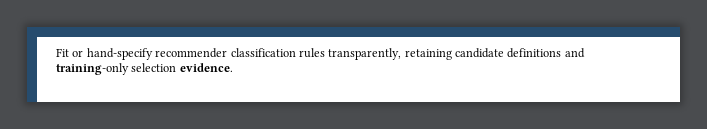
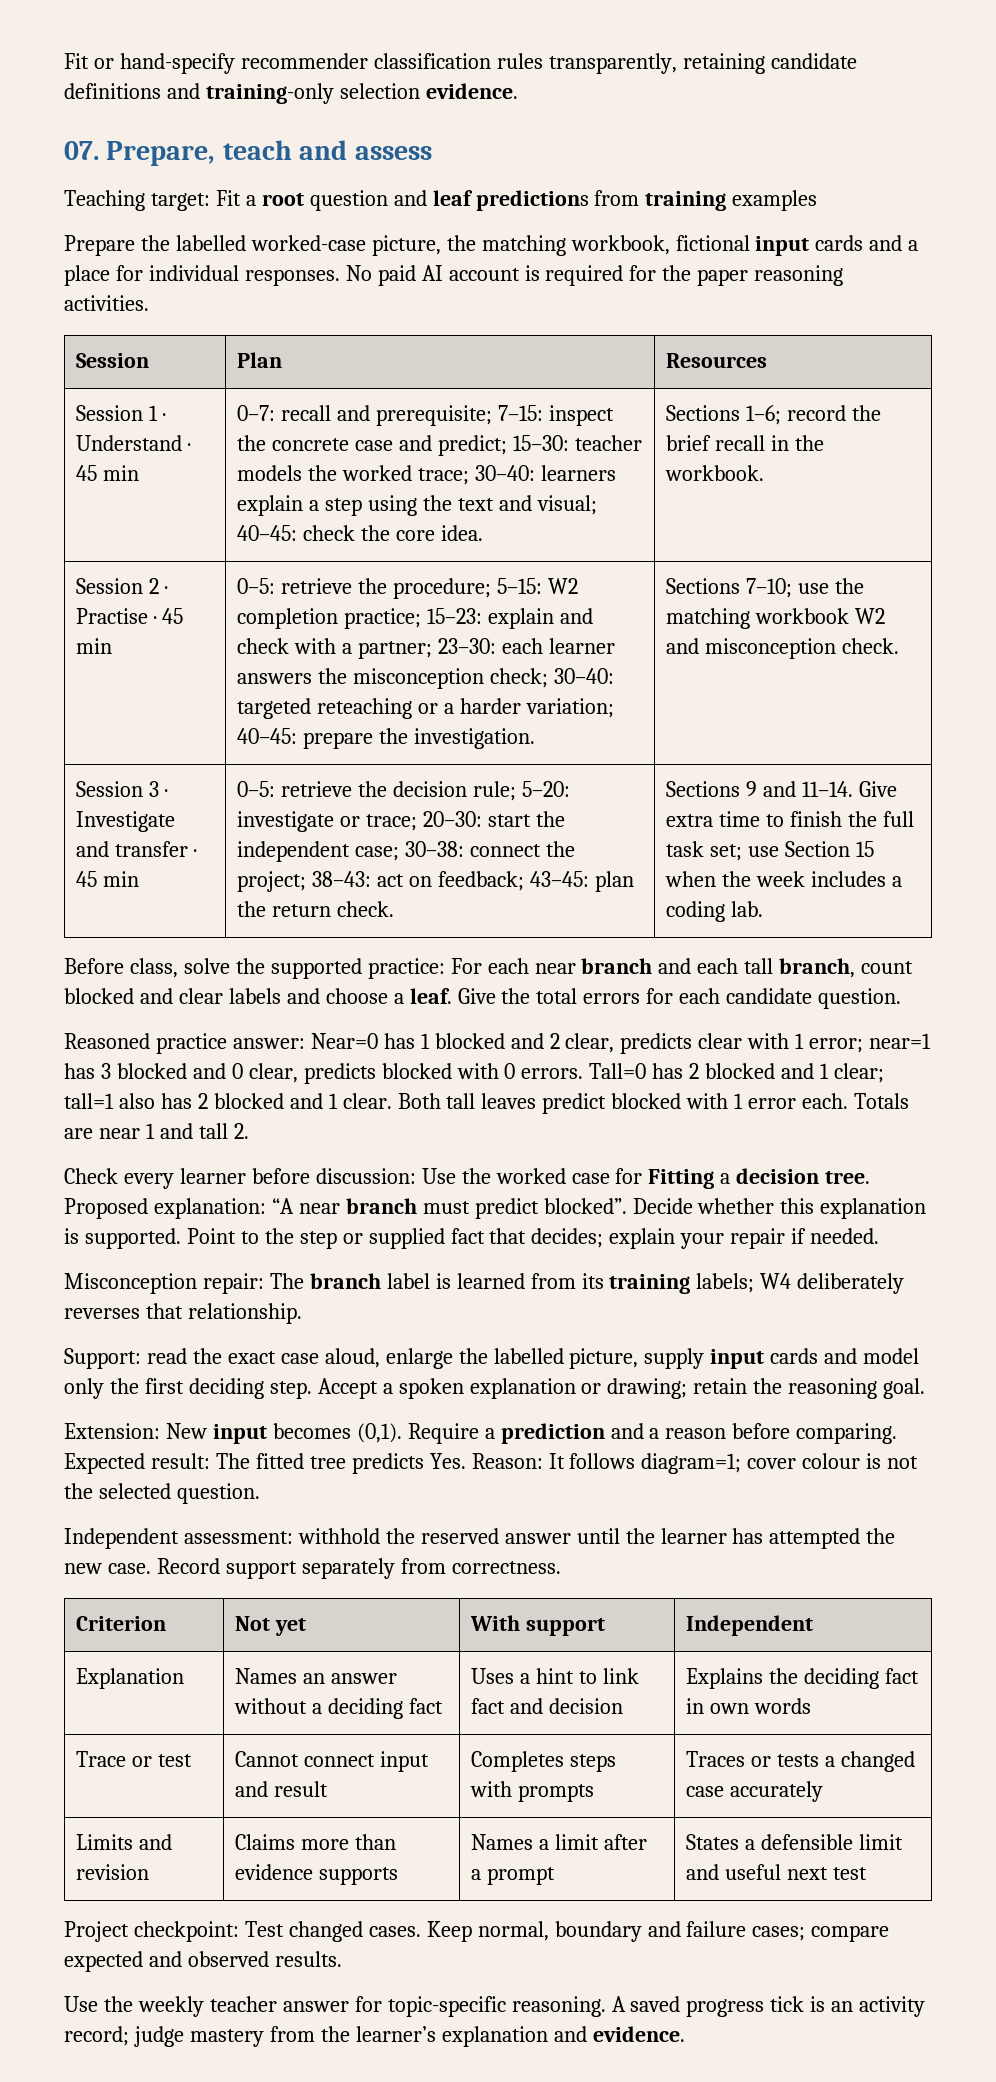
+ 07. Prepare, teach and assess
+ Teaching target: Fit a root question and leaf predictions from training examples
+ Prepare the labelled worked-case picture, the matching workbook, fictional input cards and a place for individual responses. No paid AI account is required for the paper reasoning activities.
+ Session | Plan | Resources
+ Session 1 · Understand · 45 min | 0–7: recall and prerequisite; 7–15: inspect the concrete case and predict; 15–30: teacher models the worked trace; 30–40: learners explain a step using the text and visual; 40–45: check the core idea. | Sections 1–6; record the brief recall in the workbook.
+ Session 2 · Practise · 45 min | 0–5: retrieve the procedure; 5–15: W2 completion practice; 15–23: explain and check with a partner; 23–30: each learner answers the misconception check; 30–40: targeted reteaching or a harder variation; 40–45: prepare the investigation. | Sections 7–10; use the matching workbook W2 and misconception check.
+ Session 3 · Investigate and transfer · 45 min | 0–5: retrieve the decision rule; 5–20: investigate or trace; 20–30: start the independent case; 30–38: connect the project; 38–43: act on feedback; 43–45: plan the return check. | Sections 9 and 11–14. Give extra time to finish the full task set; use Section 15 when the week includes a coding lab.
+ Before class, solve the supported practice: For each near branch and each tall branch, count blocked and clear labels and choose a leaf. Give the total errors for each candidate question.
+ Reasoned practice answer: Near=0 has 1 blocked and 2 clear, predicts clear with 1 error; near=1 has 3 blocked and 0 clear, predicts blocked with 0 errors. Tall=0 has 2 blocked and 1 clear; tall=1 also has 2 blocked and 1 clear. Both tall leaves predict blocked with 1 error each. Totals are near 1 and tall 2.
+ Check every learner before discussion: Use the worked case for Fitting a decision tree. Proposed explanation: “A near branch must predict blocked”. Decide whether this explanation is supported. Point to the step or supplied fact that decides; explain your repair if needed.
+ Misconception repair: The branch label is learned from its training labels; W4 deliberately reverses that relationship.
+ Support: read the exact case aloud, enlarge the labelled picture, supply input cards and model only the first deciding step. Accept a spoken explanation or drawing; retain the reasoning goal.
+ Extension: New input becomes (0,1). Require a prediction and a reason before comparing. Expected result: The fitted tree predicts Yes. Reason: It follows diagram=1; cover colour is not the selected question.
+ Independent assessment: withhold the reserved answer until the learner has attempted the new case. Record support separately from correctness.
+ Criterion | Not yet | With support | Independent
+ Explanation | Names an answer without a deciding fact | Uses a hint to link fact and decision | Explains the deciding fact in own words
+ Trace or test | Cannot connect input and result | Completes steps with prompts | Traces or tests a changed case accurately
+ Limits and revision | Claims more than evidence supports | Names a limit after a prompt | States a defensible limit and useful next test
+ Project checkpoint: Test changed cases. Keep normal, boundary and failure cases; compare expected and observed results.
+ Use the weekly teacher answer for topic-specific reasoning. A saved progress tick is an activity record; judge mastery from the learner’s explanation and evidence.

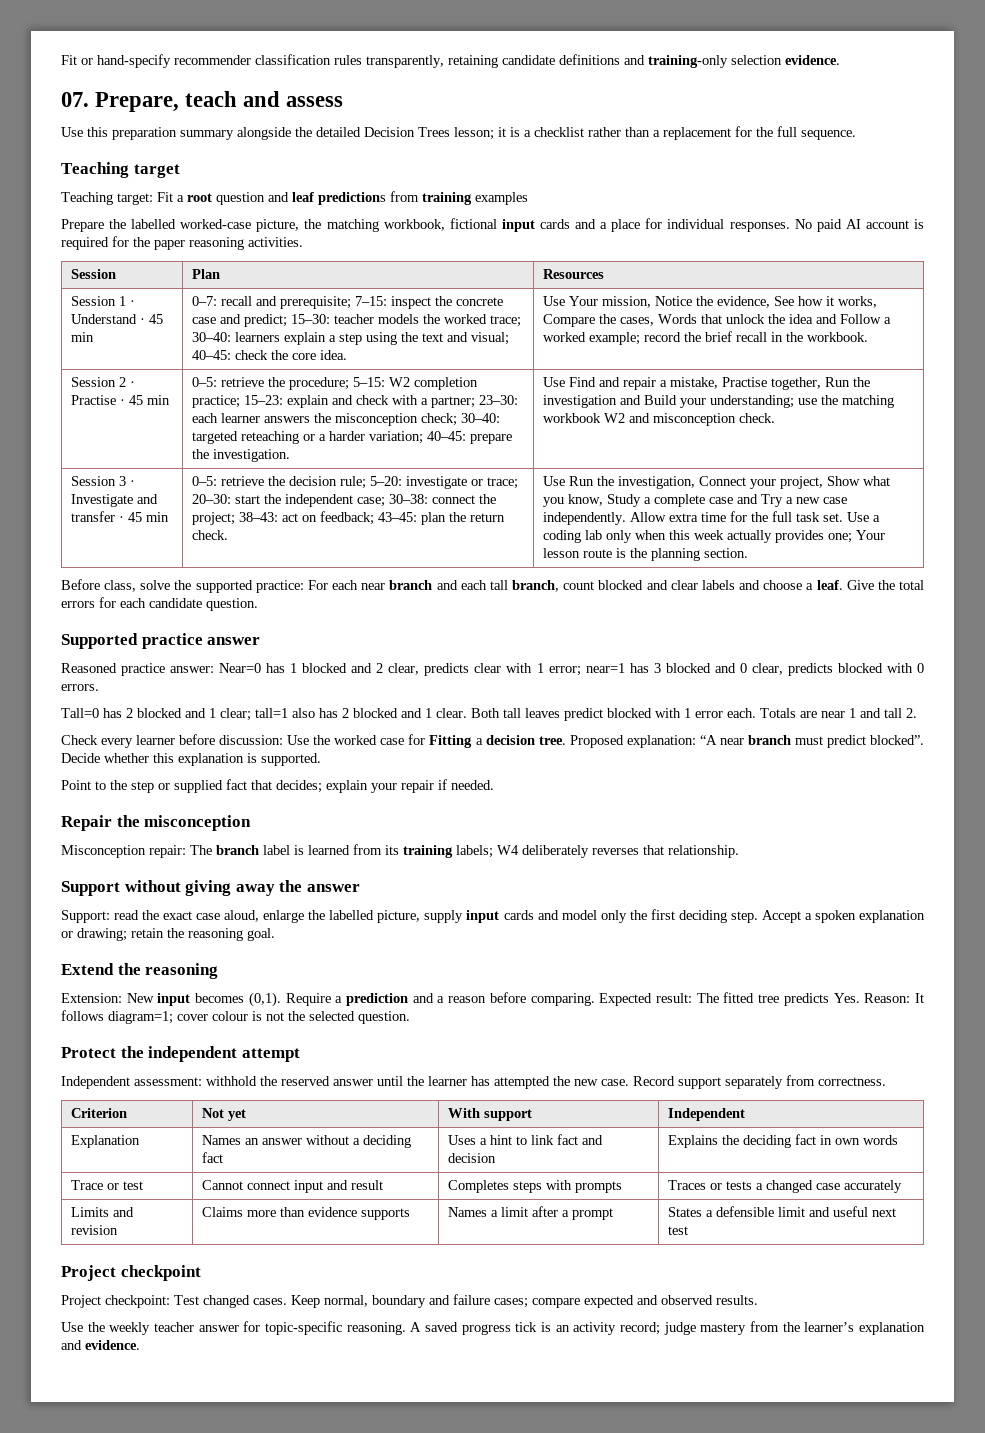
+ Use this preparation summary alongside the detailed Decision Trees lesson; it is a checklist rather than a replacement for the full sequence.
+ Teaching target
- Sections 1–6; record the brief recall in the workbook.
+ Use Your mission, Notice the evidence, See how it works, Compare the cases, Words that unlock the idea and Follow a worked example; record the brief recall in the workbook.
- Sections 7–10; use the matching workbook W2 and misconception check.
+ Use Find and repair a mistake, Practise together, Run the investigation and Build your understanding; use the matching workbook W2 and misconception check.
- Sections 9 and 11–14. Give extra time to finish the full task set; use Section 15 when the week includes a coding lab.
+ Use Run the investigation, Connect your project, Show what you know, Study a complete case and Try a new case independently. Allow extra time for the full task set. Use a coding lab only when this week actually provides one; Your lesson route is the planning section.
+ Supported practice answer
- Reasoned practice answer: Near=0 has 1 blocked and 2 clear, predicts clear with 1 error; near=1 has 3 blocked and 0 clear, predicts blocked with 0 errors. Tall=0 has 2 blocked and 1 clear; tall=1 also has 2 blocked and 1 clear.
+ Reasoned practice answer: Near=0 has 1 blocked and 2 clear, predicts clear with 1 error; near=1 has 3 blocked and 0 clear, predicts blocked with 0 errors.
+ Tall=0 has 2 blocked and 1 clear; tall=1 also has 2 blocked and 1 clear.
- Decide whether this explanation is supported. Point to the step or supplied fact that decides; explain your repair if needed.
+ Decide whether this explanation is supported.
+ Point to the step or supplied fact that decides; explain your repair if needed.
+ Repair the misconception
+ Support without giving away the answer
+ Extend the reasoning
+ Protect the independent attempt
+ Project checkpoint

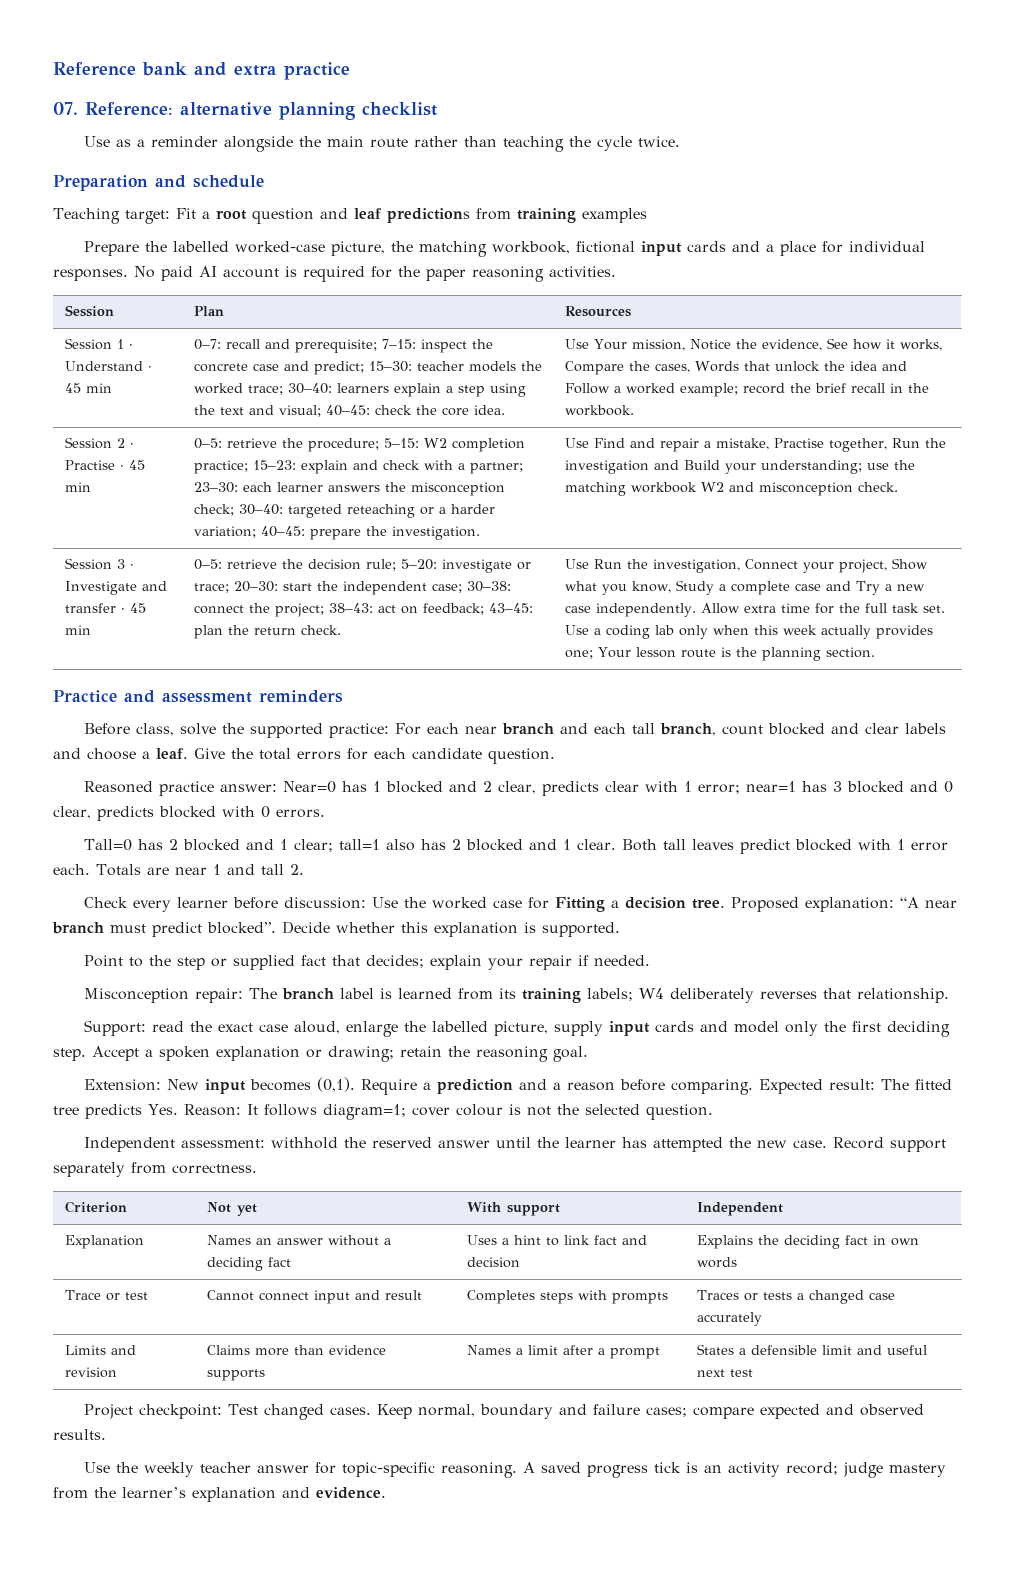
- Fit or hand-specify recommender classification rules transparently, retaining candidate definitions and training-only selection evidence.
- 07. Prepare, teach and assess
- Use this preparation summary alongside the detailed Decision Trees lesson; it is a checklist rather than a replacement for the full sequence.
- Teaching target
+ Reference bank and extra practice
+ 07. Reference: alternative planning checklist
+ Use as a reminder alongside the main route rather than teaching the cycle twice.
+ Preparation and schedule
+ Practice and assessment reminders
- Supported practice answer
- Repair the misconception
- Support without giving away the answer
- Extend the reasoning
- Protect the independent attempt
- Project checkpoint

